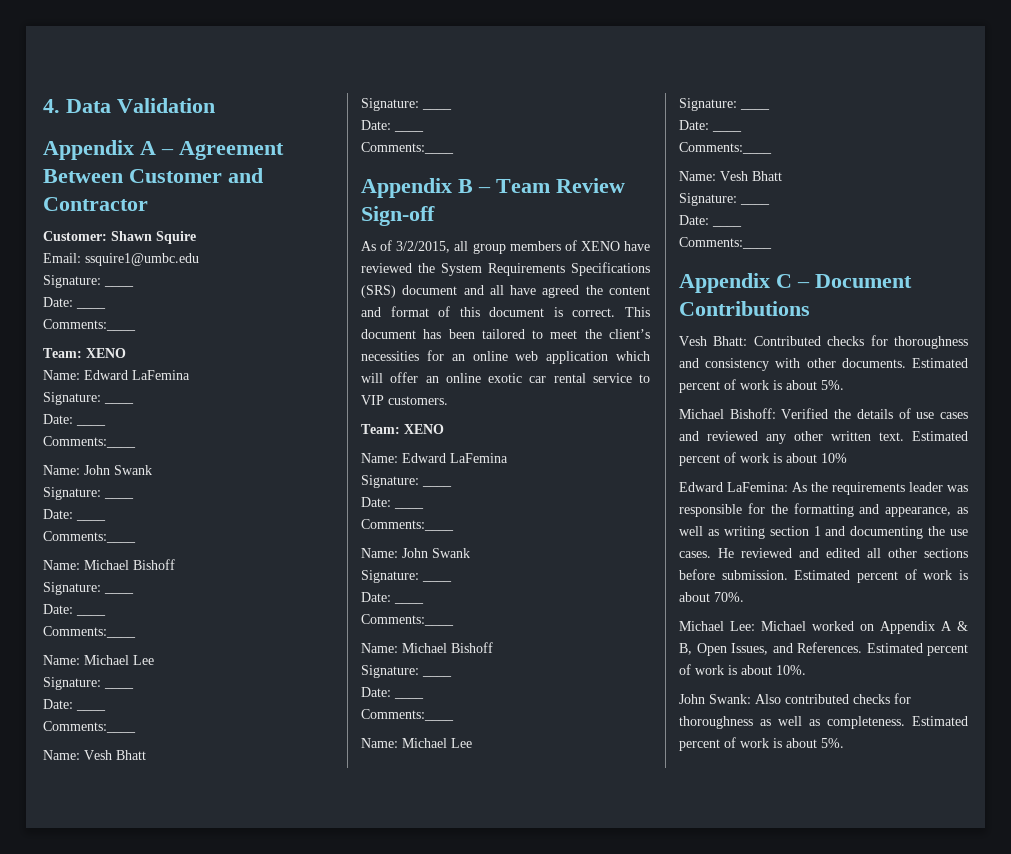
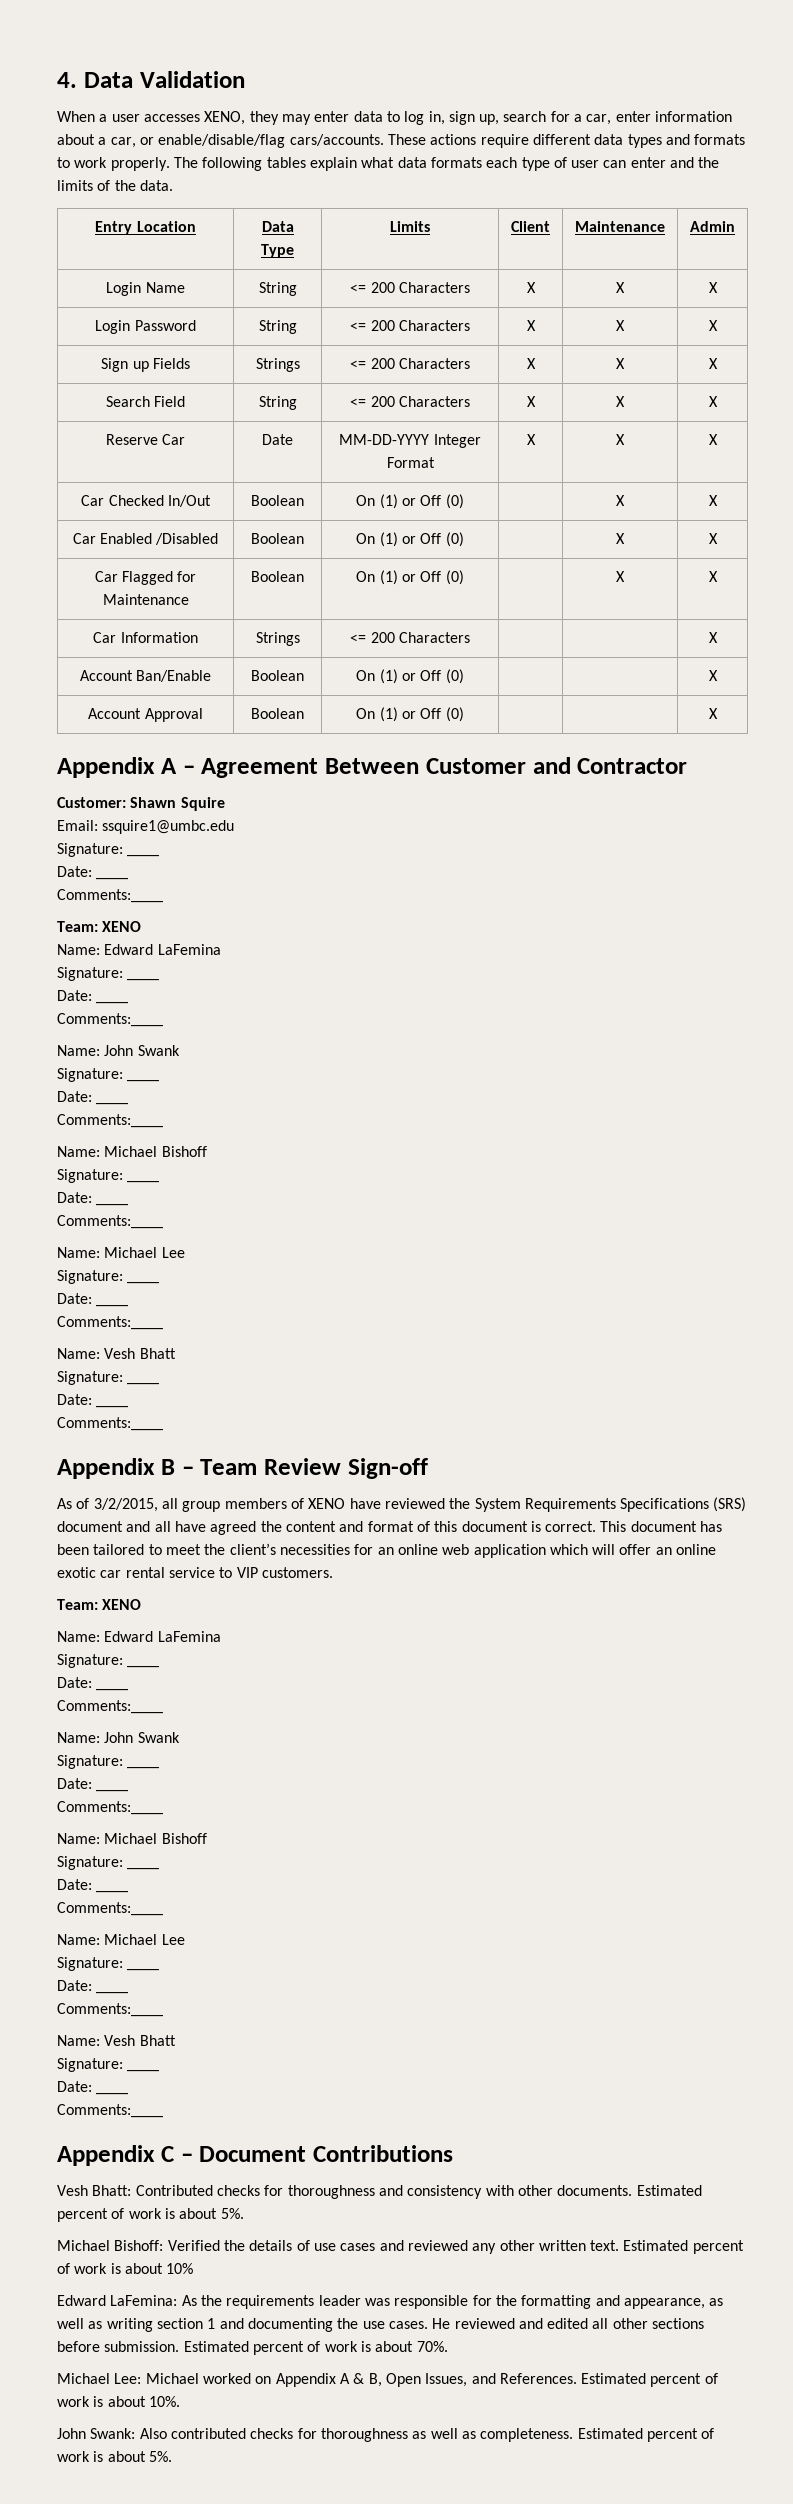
+ When a user accesses XENO, they may enter data to log in, sign up, search for a car, enter information about a car, or enable/disable/flag cars/accounts. These actions require different data types and formats to work properly. The following tables explain what data formats each type of user can enter and the limits of the data.
+ Entry Location | Data Type | Limits | Client | Maintenance | Admin
+ Login Name | String | <= 200 Characters | X | X | X
+ Login Password | String | <= 200 Characters | X | X | X
+ Sign up Fields | Strings | <= 200 Characters | X | X | X
+ Search Field | String | <= 200 Characters | X | X | X
+ Reserve Car | Date | MM-DD-YYYY Integer Format | X | X | X
+ Car Checked In/Out | Boolean | On (1) or Off (0) | | X | X
+ Car Enabled /Disabled | Boolean | On (1) or Off (0) | | X | X
+ Car Flagged for Maintenance | Boolean | On (1) or Off (0) | | X | X
+ Car Information | Strings | <= 200 Characters | | | X
+ Account Ban/Enable | Boolean | On (1) or Off (0) | | | X
+ Account Approval | Boolean | On (1) or Off (0) | | | X

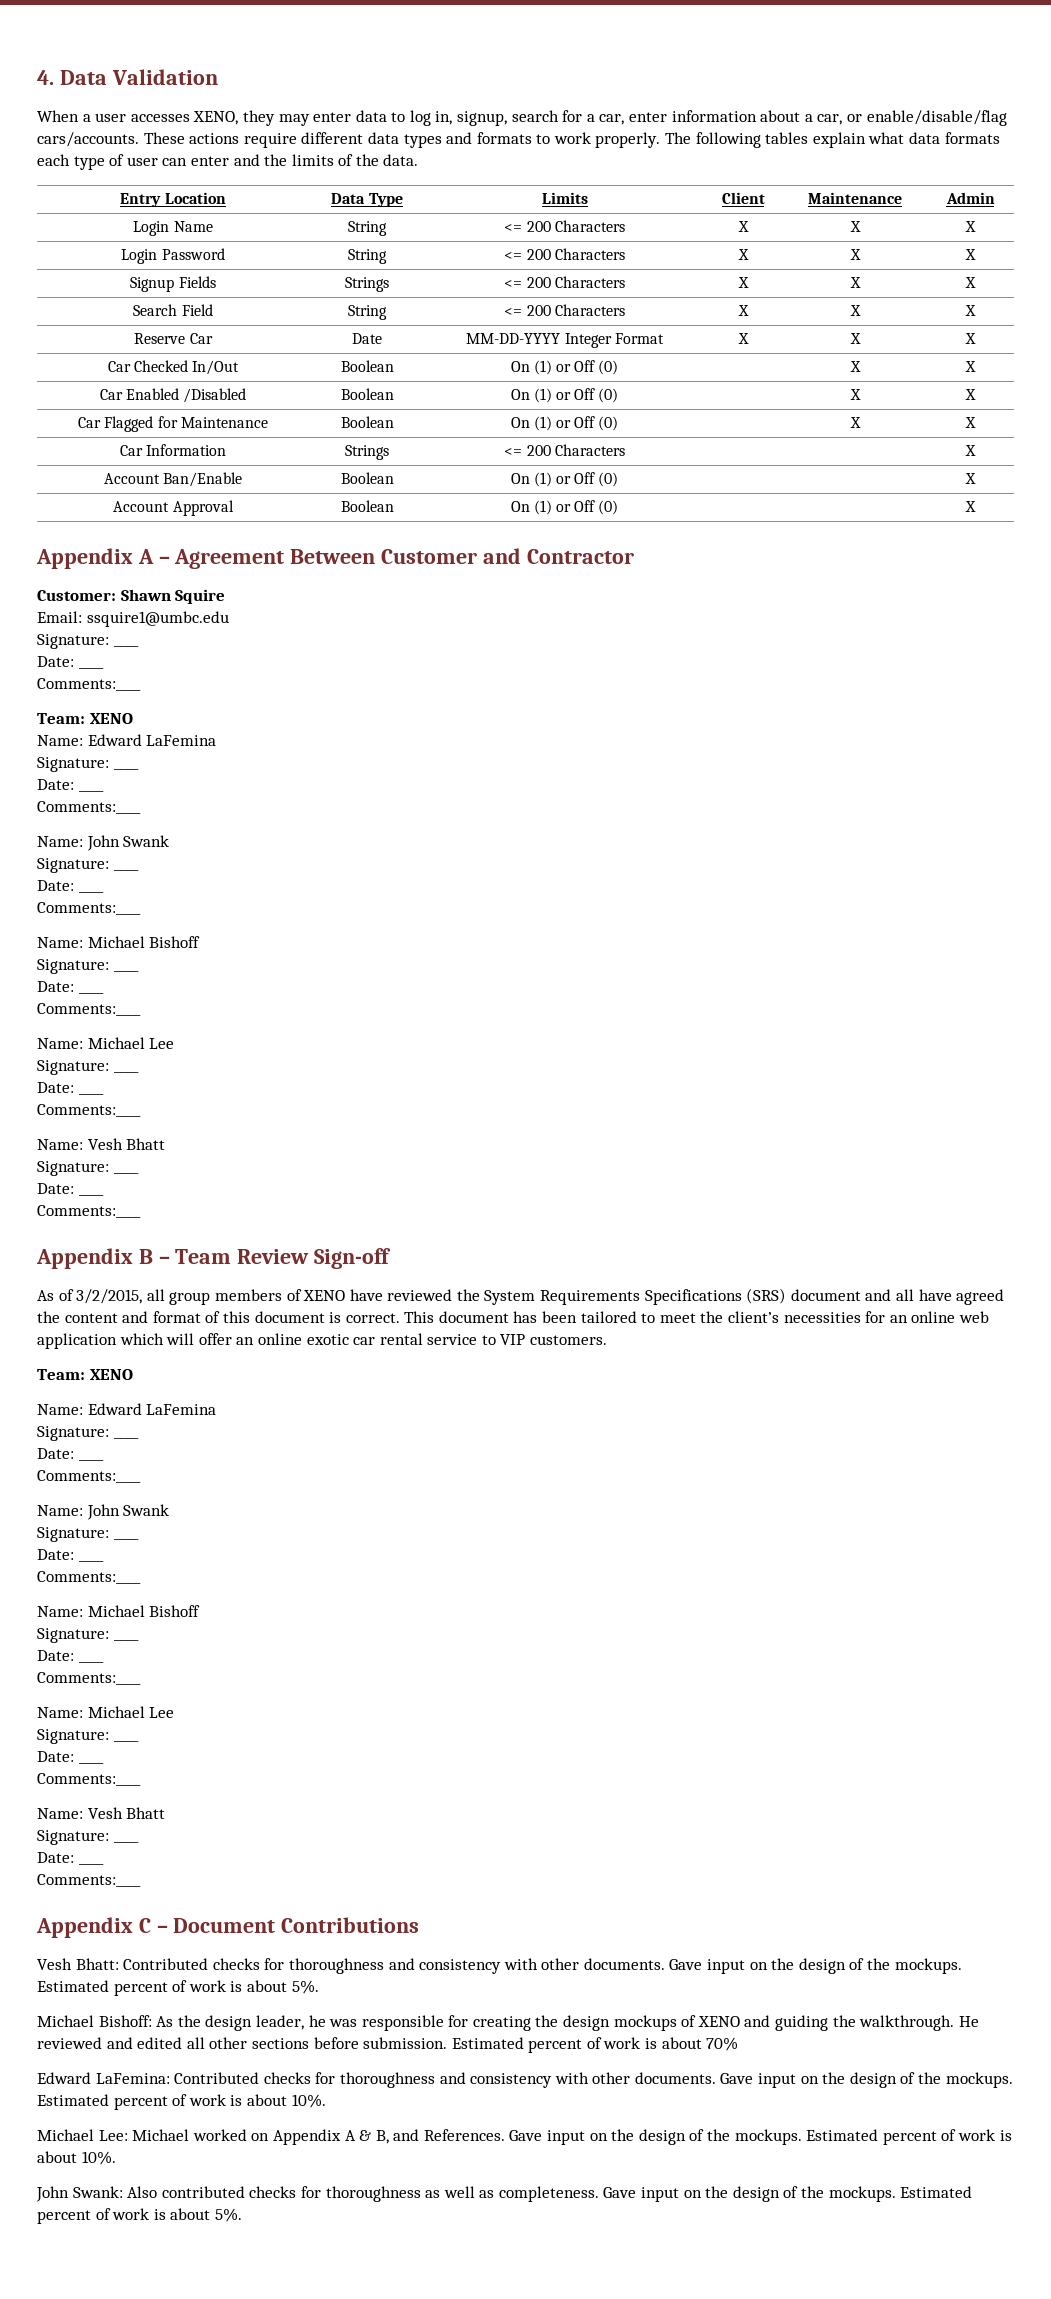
- When a user accesses XENO, they may enter data to log in, sign up, search for a car, enter information about a car, or enable/disable/flag cars/accounts.
+ When a user accesses XENO, they may enter data to log in, signup, search for a car, enter information about a car, or enable/disable/flag cars/accounts.
- Sign up Fields | Strings | <= 200 Characters | X | X | X
+ Signup Fields | Strings | <= 200 Characters | X | X | X
- Vesh Bhatt: Contributed checks for thoroughness and consistency with other documents.
+ Vesh Bhatt: Contributed checks for thoroughness and consistency with other documents. Gave input on the design of the mockups.
- Michael Bishoff: Verified the details of use cases and reviewed any other written text. Estimated percent of work is about 10%
- Edward LaFemina: As the requirements leader was responsible for the formatting and appearance, as well as writing section 1 and documenting the use cases.
+ Michael Bishoff: As the design leader, he was responsible for creating the design mockups of XENO and guiding the walkthrough.
- Estimated percent of work is about 70%.
+ Estimated percent of work is about 70%
+ Edward LaFemina: Contributed checks for thoroughness and consistency with other documents. Gave input on the design of the mockups. Estimated percent of work is about 10%.
- Michael Lee: Michael worked on Appendix A & B, Open Issues, and References.
+ Michael Lee: Michael worked on Appendix A & B, and References. Gave input on the design of the mockups.
- John Swank: Also contributed checks for thoroughness as well as completeness.
+ John Swank: Also contributed checks for thoroughness as well as completeness. Gave input on the design of the mockups.

